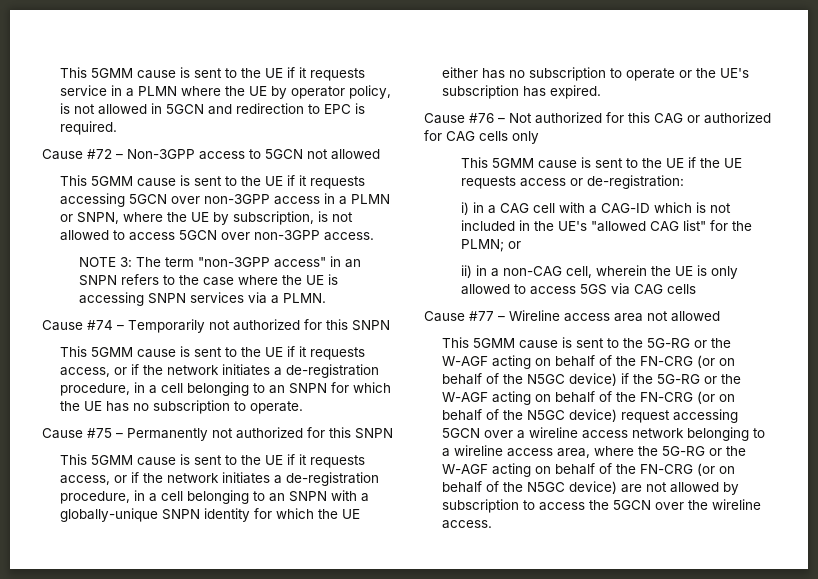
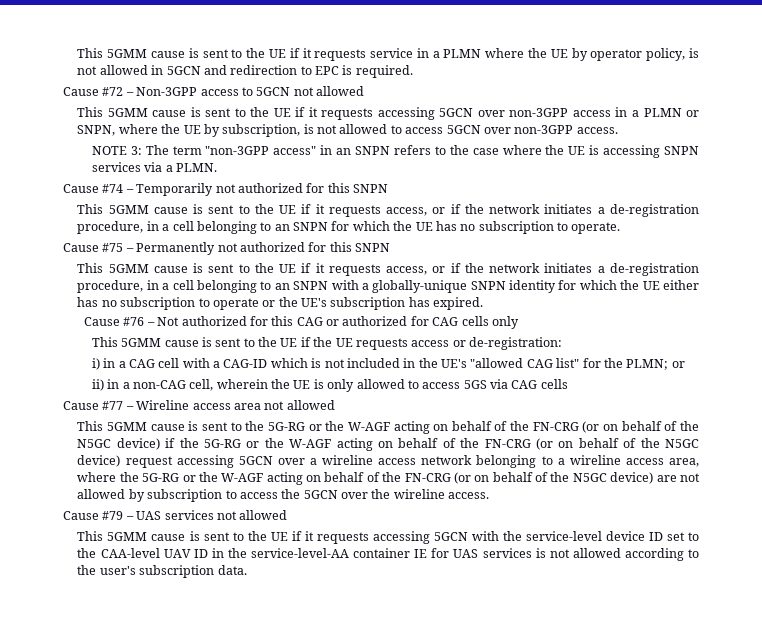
+ Cause #79 – UAS services not allowed
+ This 5GMM cause is sent to the UE if it requests accessing 5GCN with the service-level device ID set to the CAA-level UAV ID in the service-level-AA container IE for UAS services is not allowed according to the user's subscription data.

